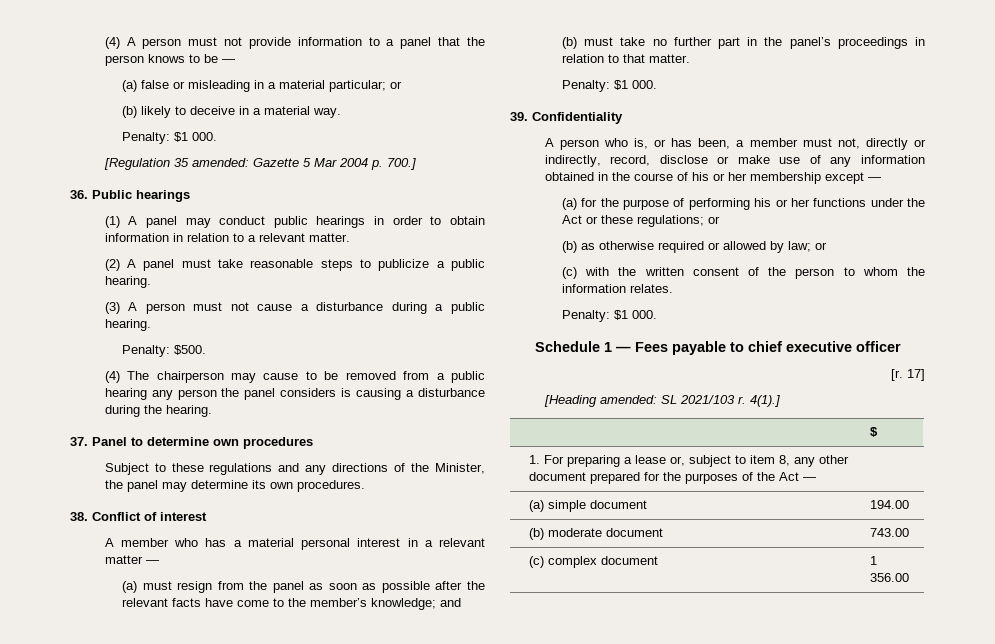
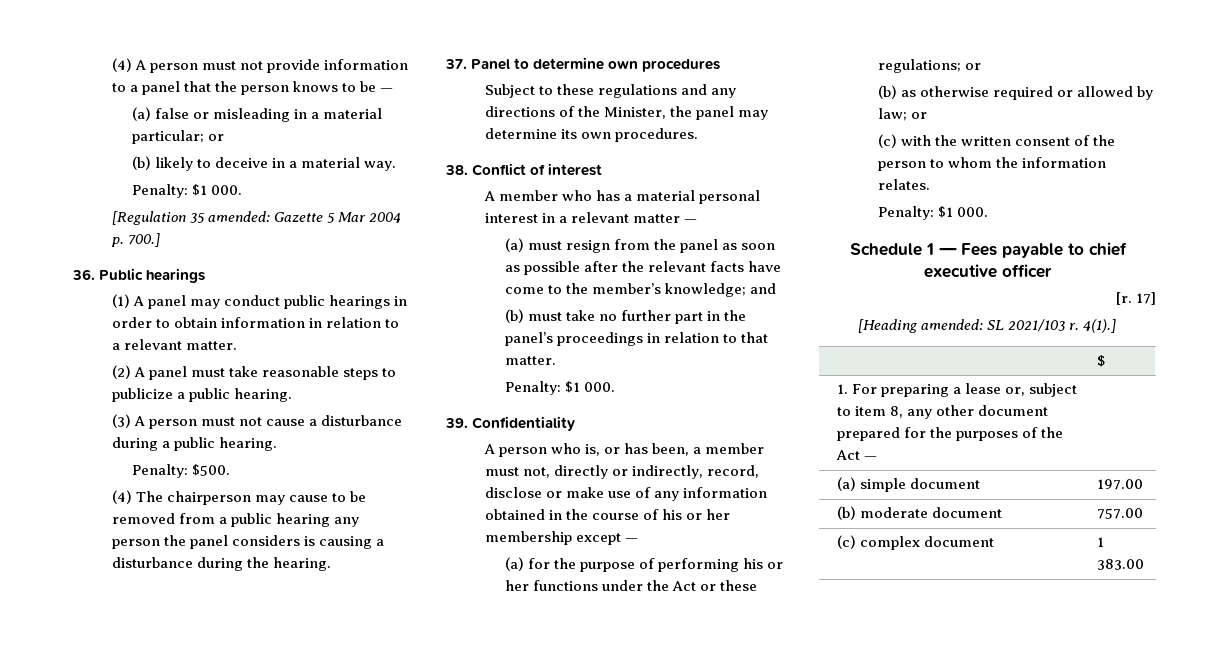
- (a) simple document | 194.00
+ (a) simple document | 197.00
- (b) moderate document | 743.00
+ (b) moderate document | 757.00
- (c) complex document | 1 356.00
+ (c) complex document | 1 383.00

